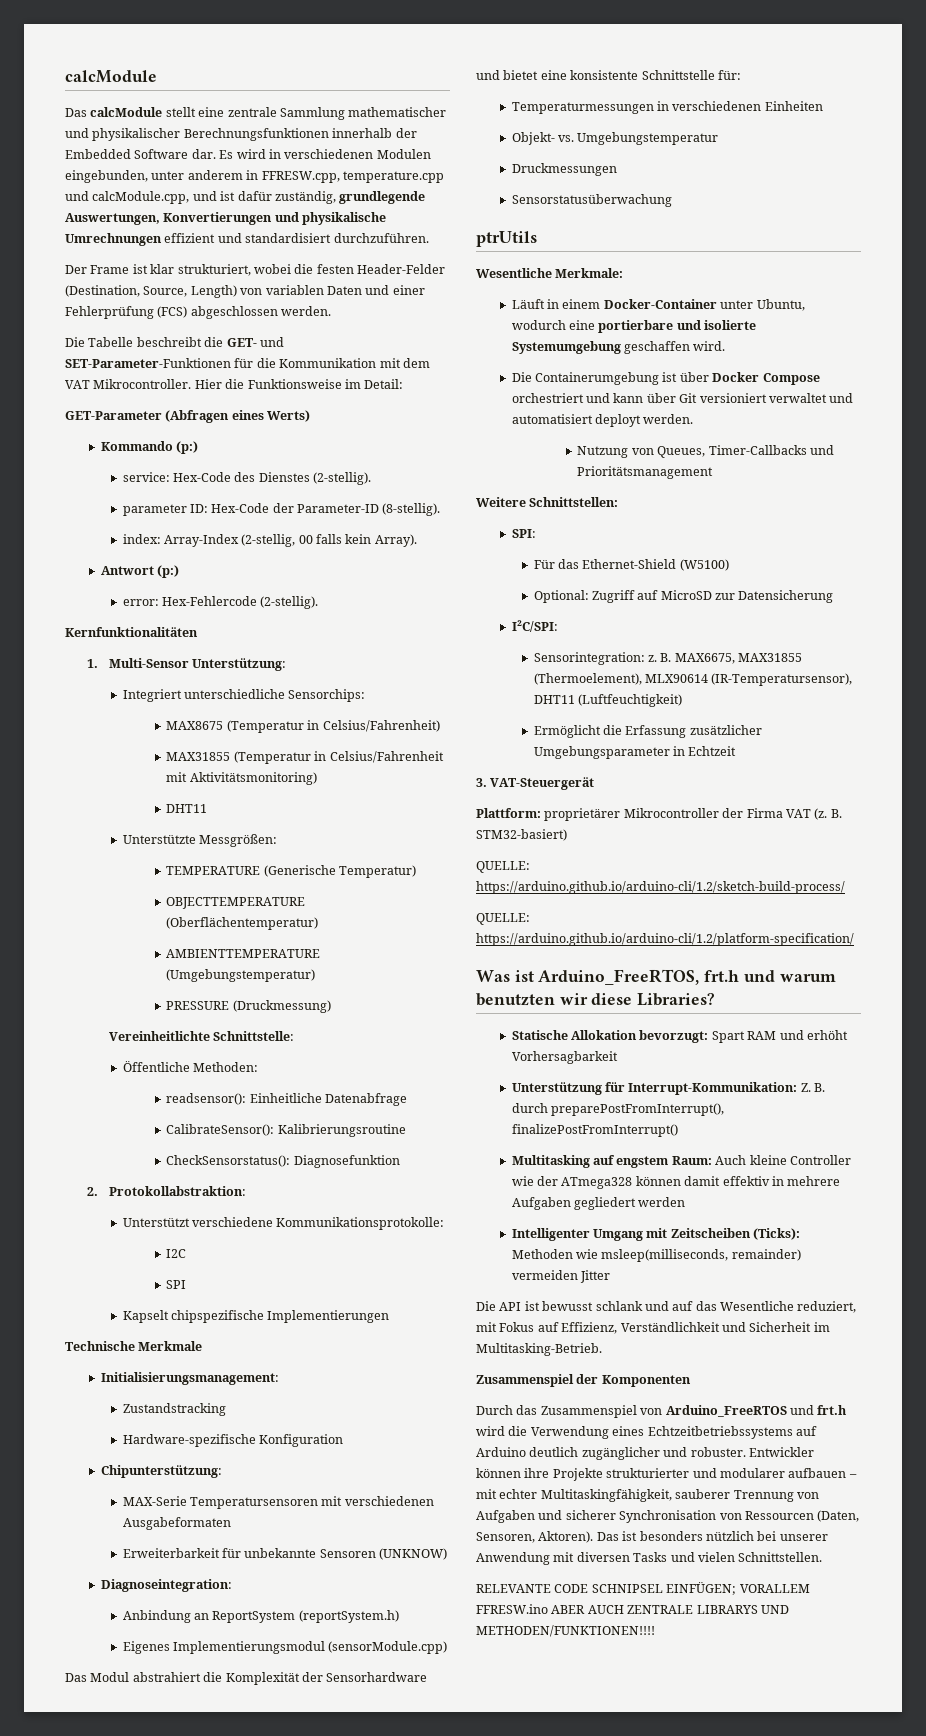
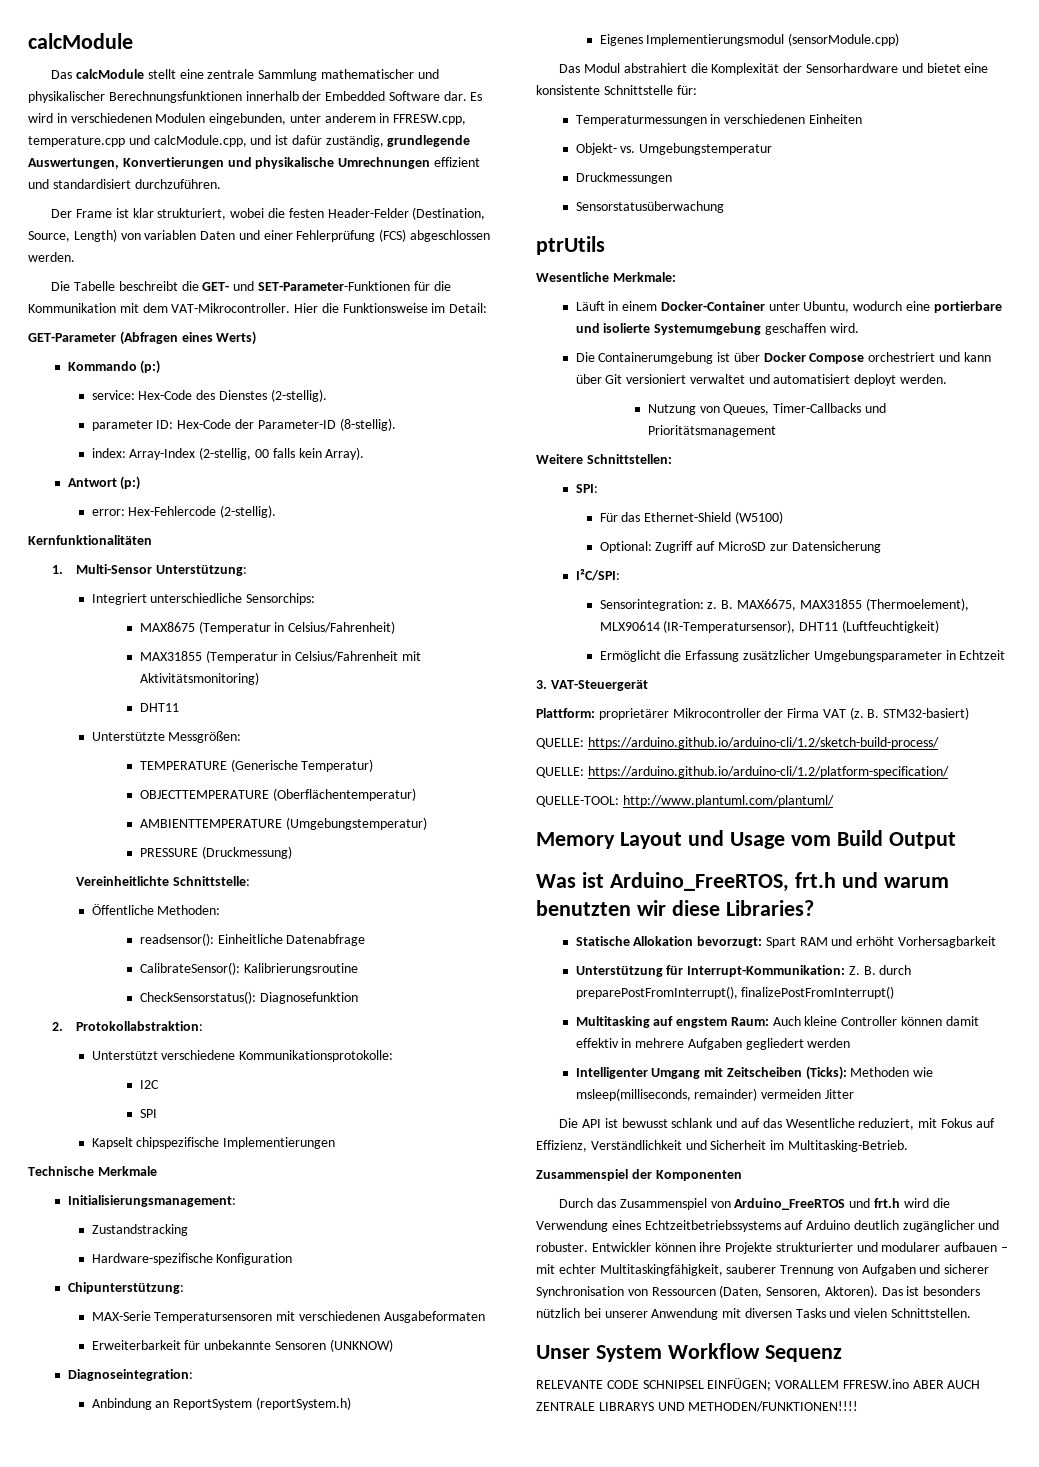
- Die Tabelle beschreibt die GET- und SET-Parameter-Funktionen für die Kommunikation mit dem VAT Mikrocontroller.
+ Die Tabelle beschreibt die GET- und SET-Parameter-Funktionen für die Kommunikation mit dem VAT-Mikrocontroller.
+ QUELLE-TOOL: http://www.plantuml.com/plantuml/
+ Memory Layout und Usage vom Build Output
- Multitasking auf engstem Raum: Auch kleine Controller wie der ATmega328 können damit effektiv in mehrere Aufgaben gegliedert werden
+ Multitasking auf engstem Raum: Auch kleine Controller können damit effektiv in mehrere Aufgaben gegliedert werden
+ Unser System Workflow Sequenz

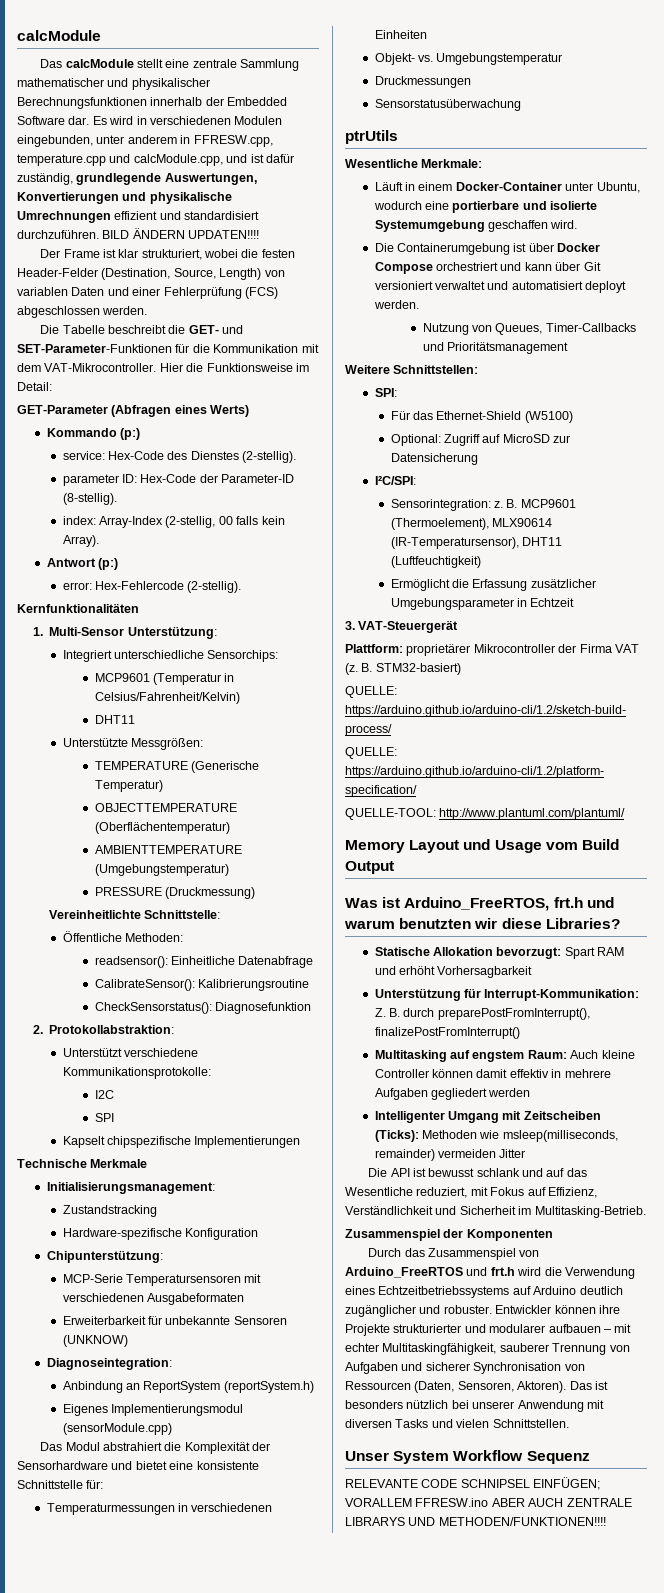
+ BILD ÄNDERN UPDATEN!!!!
- MAX8675 (Temperatur in Celsius/Fahrenheit)
- MAX31855 (Temperatur in Celsius/Fahrenheit mit Aktivitätsmonitoring)
+ MCP9601 (Temperatur in Celsius/Fahrenheit/Kelvin)
- MAX-Serie Temperatursensoren mit verschiedenen Ausgabeformaten
+ MCP-Serie Temperatursensoren mit verschiedenen Ausgabeformaten
- B. MAX6675, MAX31855 (Thermoelement), MLX90614 (IR-Temperatursensor), DHT11 (Luftfeuchtigkeit)
+ B. MCP9601 (Thermoelement), MLX90614 (IR-Temperatursensor), DHT11 (Luftfeuchtigkeit)

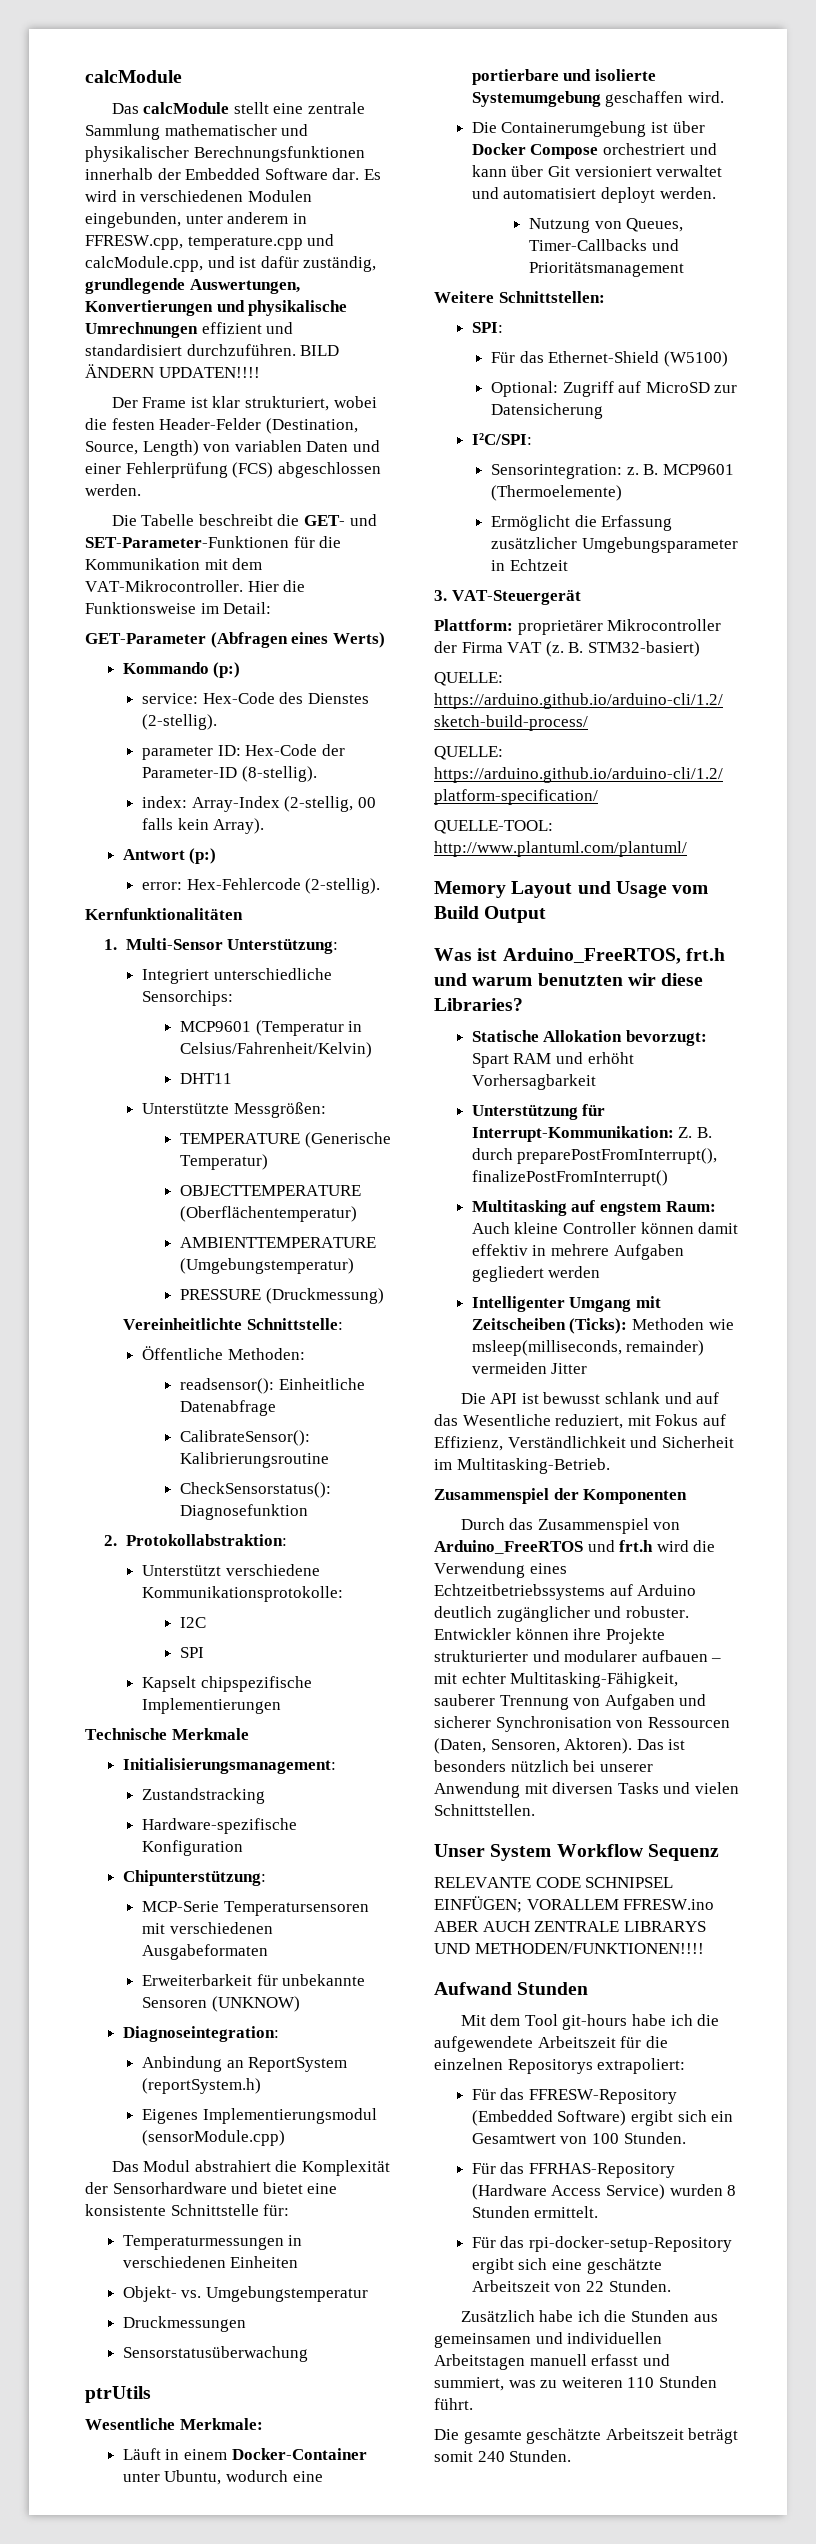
- B. MCP9601 (Thermoelement), MLX90614 (IR-Temperatursensor), DHT11 (Luftfeuchtigkeit)
+ B. MCP9601 (Thermoelemente)
- Entwickler können ihre Projekte strukturierter und modularer aufbauen – mit echter Multitaskingfähigkeit, sauberer Trennung von Aufgaben und sicherer Synchronisation von Ressourcen (Daten, Sensoren, Aktoren).
+ Entwickler können ihre Projekte strukturierter und modularer aufbauen – mit echter Multitasking-Fähigkeit, sauberer Trennung von Aufgaben und sicherer Synchronisation von Ressourcen (Daten, Sensoren, Aktoren).
+ Aufwand Stunden
+ Mit dem Tool git-hours habe ich die aufgewendete Arbeitszeit für die einzelnen Repositorys extrapoliert:
+ Für das FFRESW-Repository (Embedded Software) ergibt sich ein Gesamtwert von 100 Stunden.
+ Für das FFRHAS-Repository (Hardware Access Service) wurden 8 Stunden ermittelt.
+ Für das rpi-docker-setup-Repository ergibt sich eine geschätzte Arbeitszeit von 22 Stunden.
+ Zusätzlich habe ich die Stunden aus gemeinsamen und individuellen Arbeitstagen manuell erfasst und summiert, was zu weiteren 110 Stunden führt.
+ Die gesamte geschätzte Arbeitszeit beträgt somit 240 Stunden.

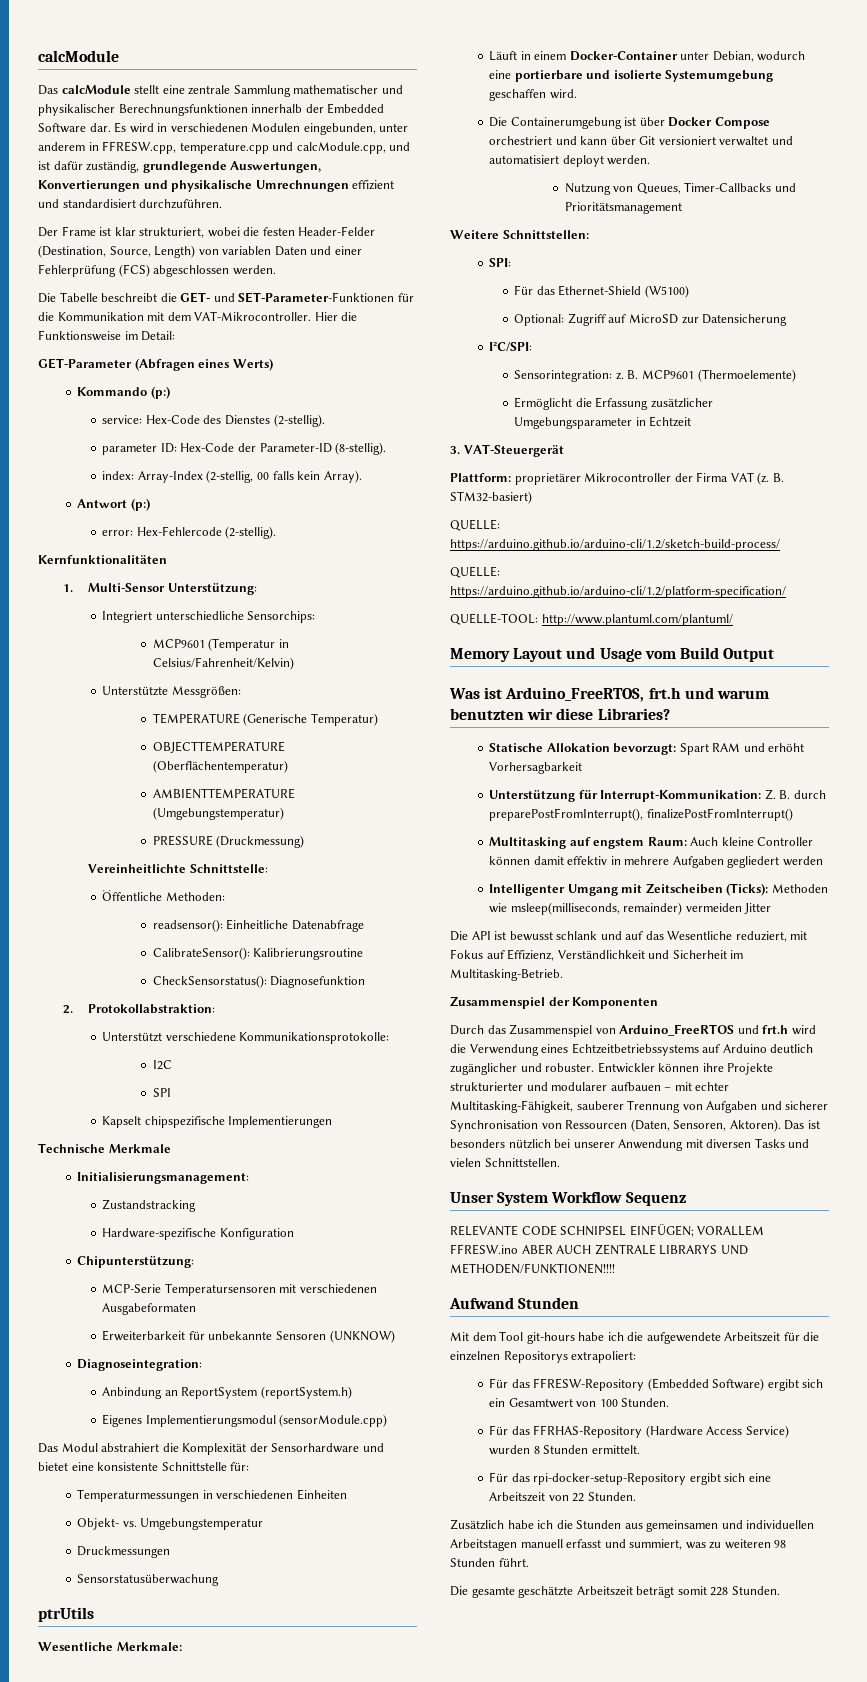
- BILD ÄNDERN UPDATEN!!!!
- DHT11
- Läuft in einem Docker-Container unter Ubuntu, wodurch eine portierbare und isolierte Systemumgebung geschaffen wird.
+ Läuft in einem Docker-Container unter Debian, wodurch eine portierbare und isolierte Systemumgebung geschaffen wird.
- Für das rpi-docker-setup-Repository ergibt sich eine geschätzte Arbeitszeit von 22 Stunden.
+ Für das rpi-docker-setup-Repository ergibt sich eine Arbeitszeit von 22 Stunden.
- Zusätzlich habe ich die Stunden aus gemeinsamen und individuellen Arbeitstagen manuell erfasst und summiert, was zu weiteren 110 Stunden führt.
+ Zusätzlich habe ich die Stunden aus gemeinsamen und individuellen Arbeitstagen manuell erfasst und summiert, was zu weiteren 98 Stunden führt.
- Die gesamte geschätzte Arbeitszeit beträgt somit 240 Stunden.
+ Die gesamte geschätzte Arbeitszeit beträgt somit 228 Stunden.

